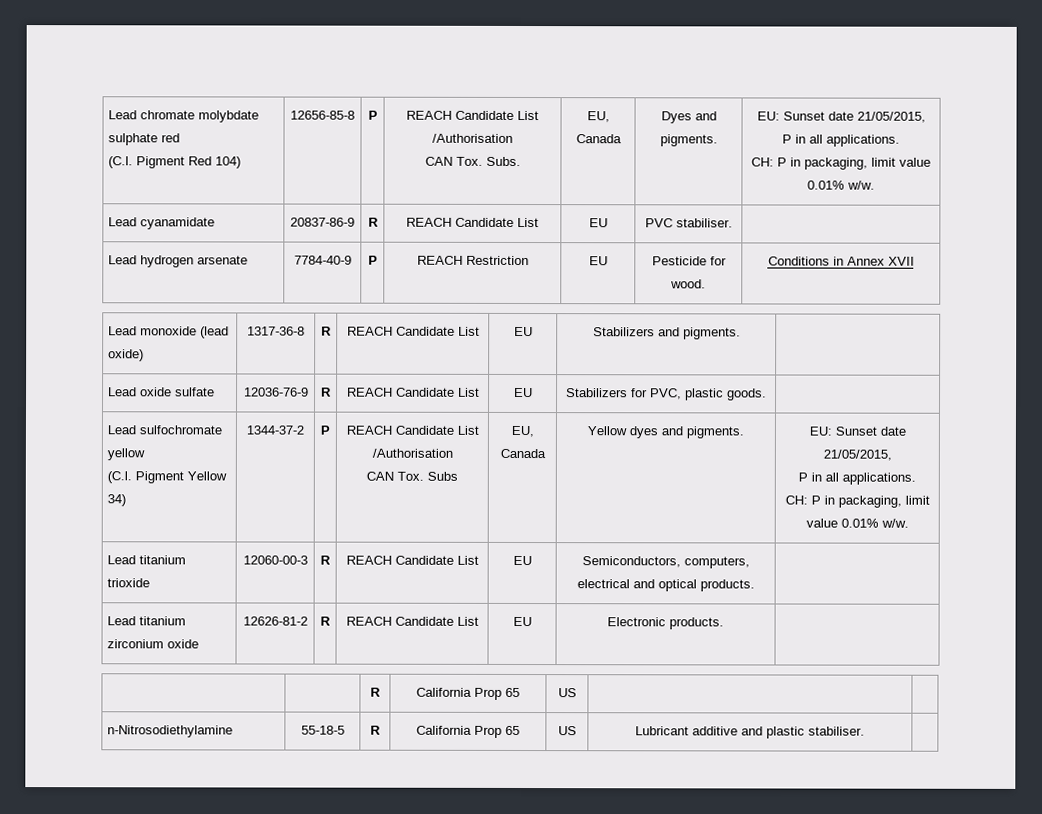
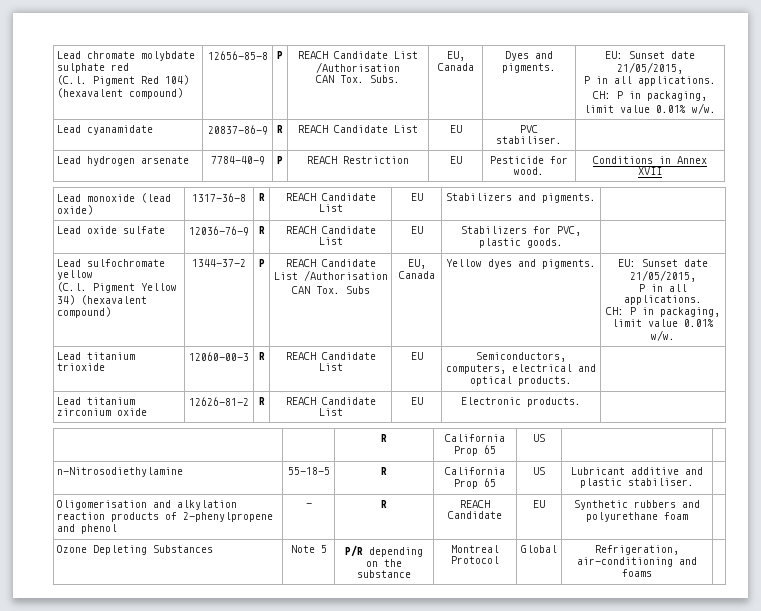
- (C.l. Pigment Red 104)
+ (C.l. Pigment Red 104) (hexavalent compound)
  Lead sulfochromate yellow
- (C.l. Pigment Yellow 34) | 1344-37-2 | P | REACH Candidate List /Authorisation
+ (C.l. Pigment Yellow 34) (hexavalent compound) | 1344-37-2 | P | REACH Candidate List /Authorisation
+ Oligomerisation and alkylation reaction products of 2-phenylpropene and phenol | - | R | REACH Candidate | EU | Synthetic rubbers and polyurethane foam |
+ Ozone Depleting Substances | Note 5 | P/R depending on the substance | Montreal Protocol | Global | Refrigeration, air-conditioning and foams |

